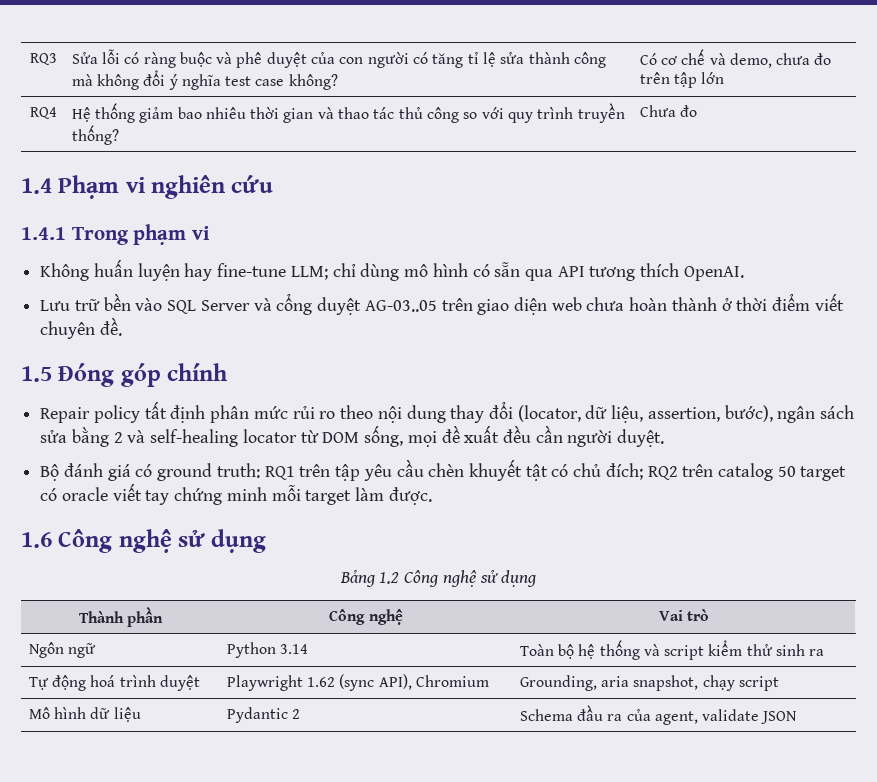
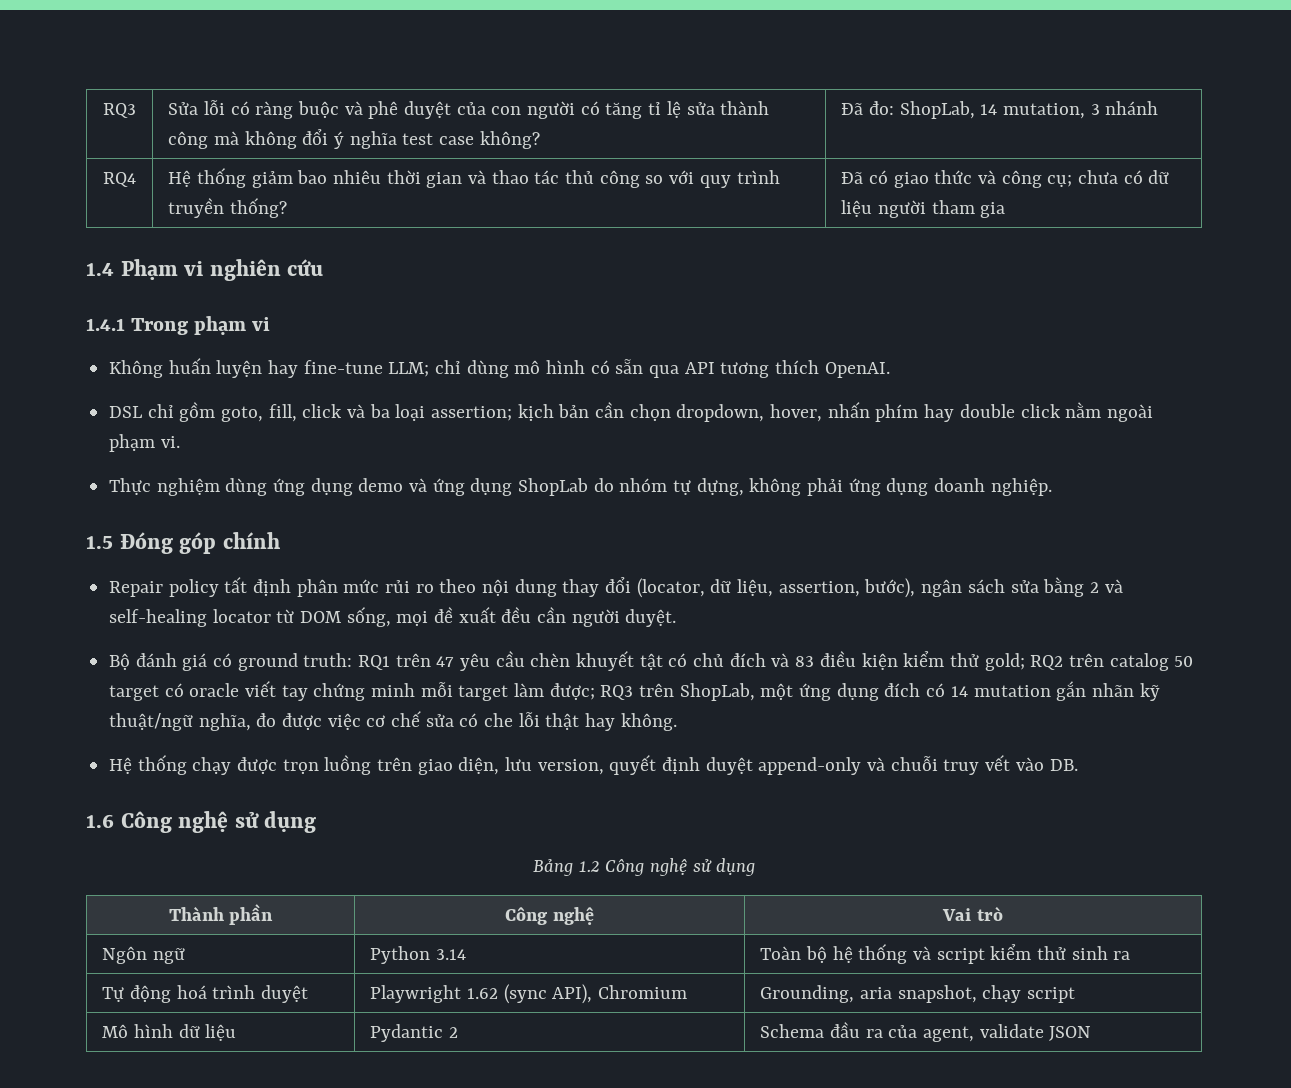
- RQ3 | Sửa lỗi có ràng buộc và phê duyệt của con người có tăng tỉ lệ sửa thành công mà không đổi ý nghĩa test case không? | Có cơ chế và demo, chưa đo trên tập lớn
+ RQ3 | Sửa lỗi có ràng buộc và phê duyệt của con người có tăng tỉ lệ sửa thành công mà không đổi ý nghĩa test case không? | Đã đo: ShopLab, 14 mutation, 3 nhánh
- RQ4 | Hệ thống giảm bao nhiêu thời gian và thao tác thủ công so với quy trình truyền thống? | Chưa đo
+ RQ4 | Hệ thống giảm bao nhiêu thời gian và thao tác thủ công so với quy trình truyền thống? | Đã có giao thức và công cụ; chưa có dữ liệu người tham gia
- Lưu trữ bền vào SQL Server và cổng duyệt AG-03..05 trên giao diện web chưa hoàn thành ở thời điểm viết chuyên đề.
+ DSL chỉ gồm goto, fill, click và ba loại assertion; kịch bản cần chọn dropdown, hover, nhấn phím hay double click nằm ngoài phạm vi.
+ Thực nghiệm dùng ứng dụng demo và ứng dụng ShopLab do nhóm tự dựng, không phải ứng dụng doanh nghiệp.
- Bộ đánh giá có ground truth: RQ1 trên tập yêu cầu chèn khuyết tật có chủ đích; RQ2 trên catalog 50 target có oracle viết tay chứng minh mỗi target làm được.
+ Bộ đánh giá có ground truth: RQ1 trên 47 yêu cầu chèn khuyết tật có chủ đích và 83 điều kiện kiểm thử gold; RQ2 trên catalog 50 target có oracle viết tay chứng minh mỗi target làm được; RQ3 trên ShopLab, một ứng dụng đích có 14 mutation gắn nhãn kỹ thuật/ngữ nghĩa, đo được việc cơ chế sửa có che lỗi thật hay không.
+ Hệ thống chạy được trọn luồng trên giao diện, lưu version, quyết định duyệt append-only và chuỗi truy vết vào DB.

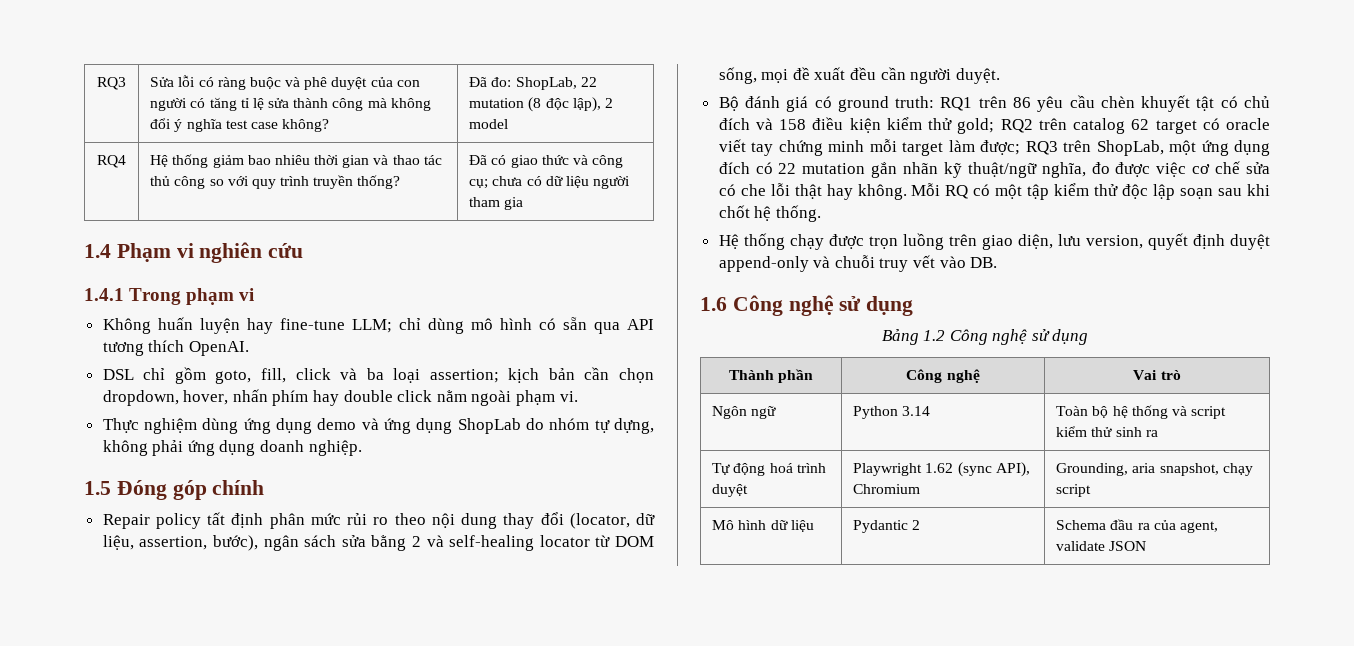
- RQ3 | Sửa lỗi có ràng buộc và phê duyệt của con người có tăng tỉ lệ sửa thành công mà không đổi ý nghĩa test case không? | Đã đo: ShopLab, 14 mutation, 3 nhánh
+ RQ3 | Sửa lỗi có ràng buộc và phê duyệt của con người có tăng tỉ lệ sửa thành công mà không đổi ý nghĩa test case không? | Đã đo: ShopLab, 22 mutation (8 độc lập), 2 model
- RQ1 trên 47 yêu cầu chèn khuyết tật có chủ đích và 83 điều kiện kiểm thử gold;
+ RQ1 trên 86 yêu cầu chèn khuyết tật có chủ đích và 158 điều kiện kiểm thử gold;
- RQ2 trên catalog 50 target có oracle viết tay chứng minh mỗi target làm được;
+ RQ2 trên catalog 62 target có oracle viết tay chứng minh mỗi target làm được;
- RQ3 trên ShopLab, một ứng dụng đích có 14 mutation gắn nhãn kỹ thuật/ngữ nghĩa, đo được việc cơ chế sửa có che lỗi thật hay không.
+ RQ3 trên ShopLab, một ứng dụng đích có 22 mutation gắn nhãn kỹ thuật/ngữ nghĩa, đo được việc cơ chế sửa có che lỗi thật hay không. Mỗi RQ có một tập kiểm thử độc lập soạn sau khi chốt hệ thống.

